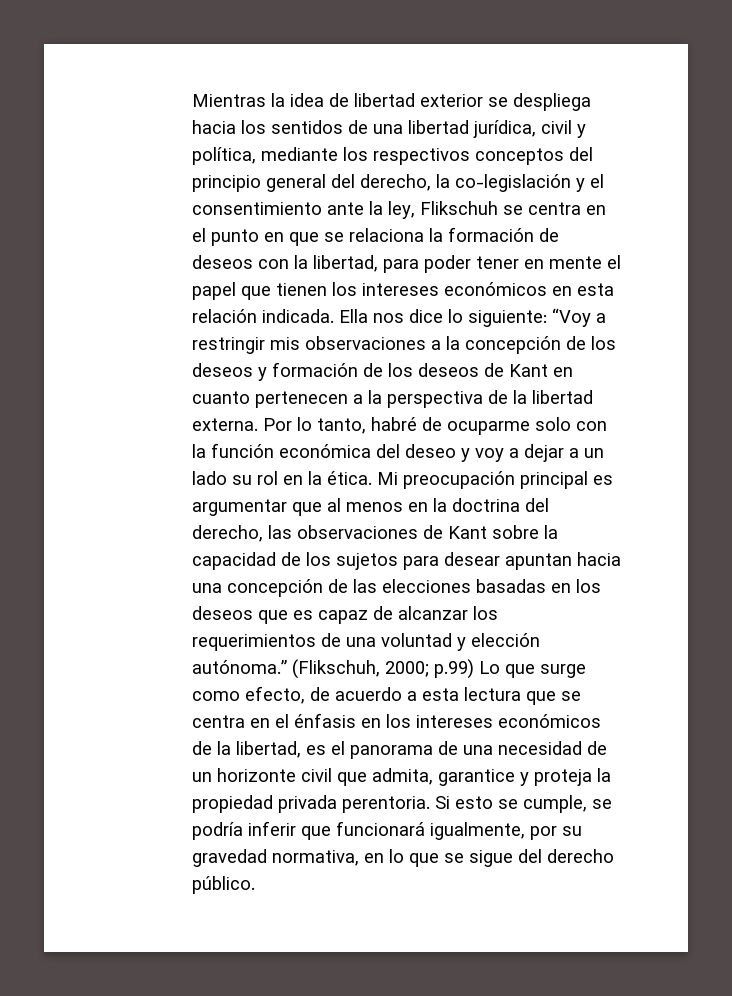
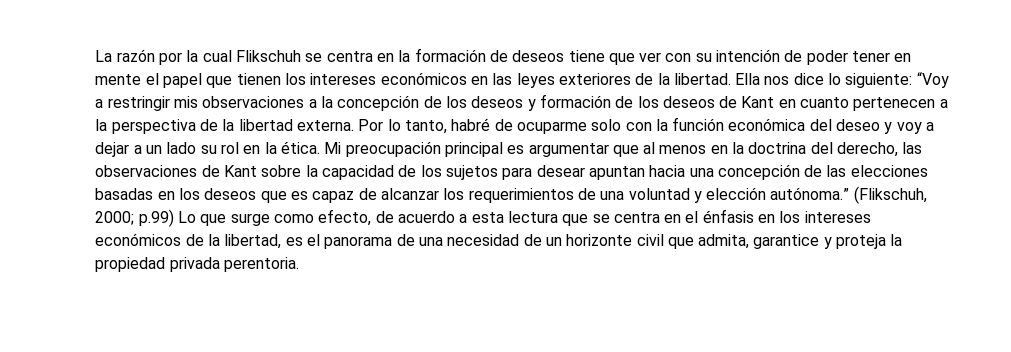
- Mientras la idea de libertad exterior se despliega hacia los sentidos de una libertad jurídica, civil y política, mediante los respectivos conceptos del principio general del derecho, la co-legislación y el consentimiento ante la ley, Flikschuh se centra en el punto en que se relaciona la formación de deseos con la libertad, para poder tener en mente el papel que tienen los intereses económicos en esta relación indicada.
+ La razón por la cual Flikschuh se centra en la formación de deseos tiene que ver con su intención de poder tener en mente el papel que tienen los intereses económicos en las leyes exteriores de la libertad.
- Si esto se cumple, se podría inferir que funcionará igualmente, por su gravedad normativa, en lo que se sigue del derecho público.

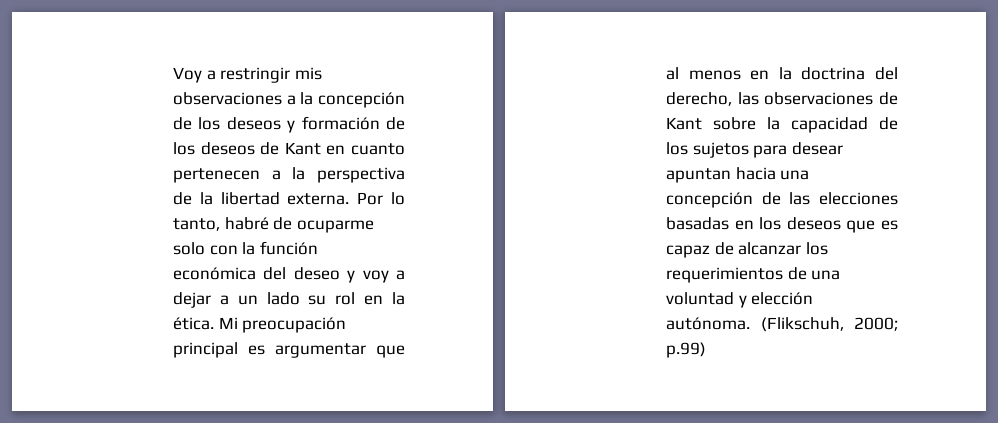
- La razón por la cual Flikschuh se centra en la formación de deseos tiene que ver con su intención de poder tener en mente el papel que tienen los intereses económicos en las leyes exteriores de la libertad. Ella nos dice lo siguiente: “Voy a restringir mis observaciones a la concepción de los deseos y formación de los deseos de Kant en cuanto pertenecen a la perspectiva de la libertad externa.
+ Voy a restringir mis observaciones a la concepción de los deseos y formación de los deseos de Kant en cuanto pertenecen a la perspectiva de la libertad externa.
- Mi preocupación principal es argumentar que al menos en la doctrina del derecho, las observaciones de Kant sobre la capacidad de los sujetos para desear apuntan hacia una concepción de las elecciones basadas en los deseos que es capaz de alcanzar los requerimientos de una voluntad y elección autónoma.”
+ Mi preocupación principal es argumentar que al menos en la doctrina del derecho, las observaciones de Kant sobre la capacidad de los sujetos para desear apuntan hacia una concepción de las elecciones basadas en los deseos que es capaz de alcanzar los requerimientos de una voluntad y elección autónoma.
- (Flikschuh, 2000; p.99) Lo que surge como efecto, de acuerdo a esta lectura que se centra en el énfasis en los intereses económicos de la libertad, es el panorama de una necesidad de un horizonte civil que admita, garantice y proteja la propiedad privada perentoria.
+ (Flikschuh, 2000; p.99)

